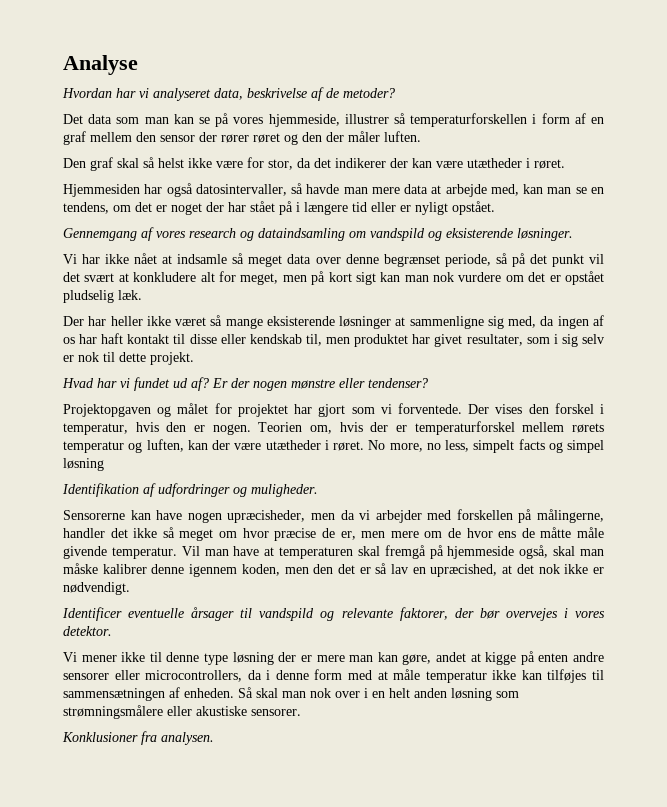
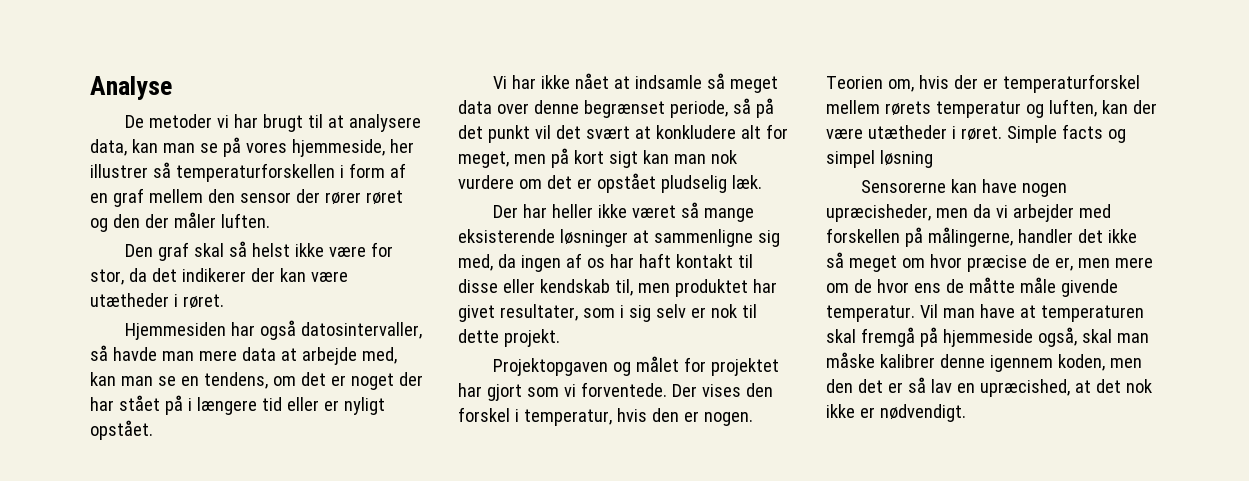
- Hvordan har vi analyseret data, beskrivelse af de metoder?
- Det data som man kan se på vores hjemmeside, illustrer så temperaturforskellen i form af en graf mellem den sensor der rører røret og den der måler luften.
+ De metoder vi har brugt til at analysere data, kan man se på vores hjemmeside, her illustrer så temperaturforskellen i form af en graf mellem den sensor der rører røret og den der måler luften.
- Gennemgang af vores research og dataindsamling om vandspild og eksisterende løsninger.
- Hvad har vi fundet ud af? Er der nogen mønstre eller tendenser?
- No more, no less, simpelt facts og simpel løsning
+ Simple facts og simpel løsning
- Identifikation af udfordringer og muligheder.
- Identificer eventuelle årsager til vandspild og relevante faktorer, der bør overvejes i vores detektor.
- Vi mener ikke til denne type løsning der er mere man kan gøre, andet at kigge på enten andre sensorer eller microcontrollers, da i denne form med at måle temperatur ikke kan tilføjes til sammensætningen af enheden. Så skal man nok over i en helt anden løsning som strømningsmålere eller akustiske sensorer.
- Konklusioner fra analysen.

